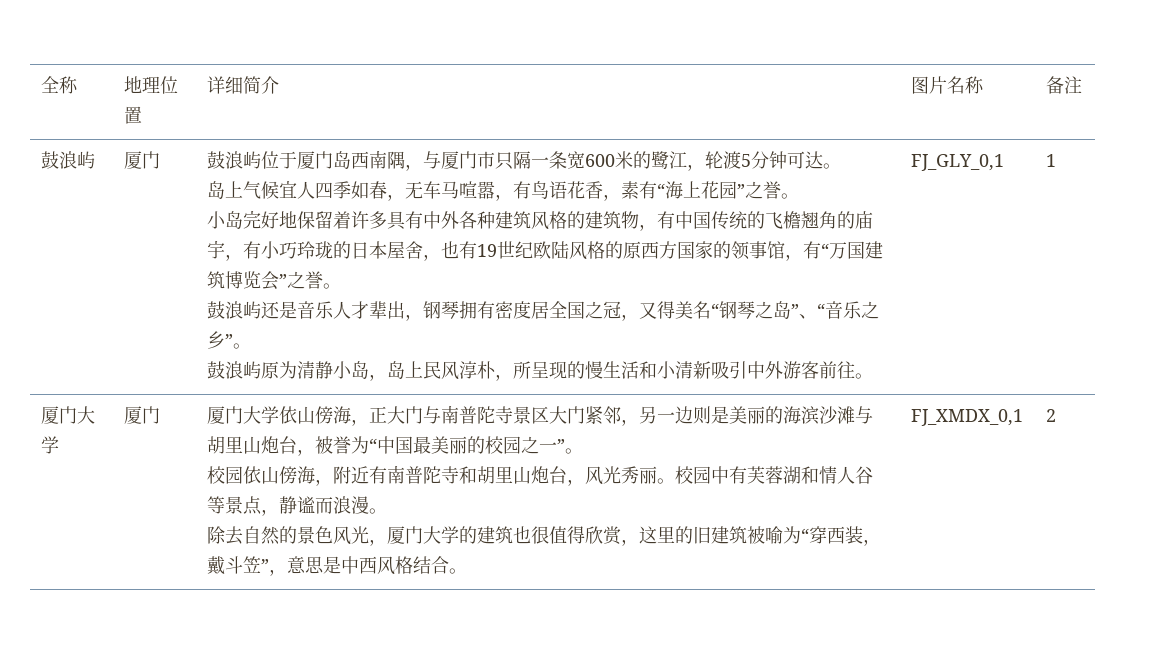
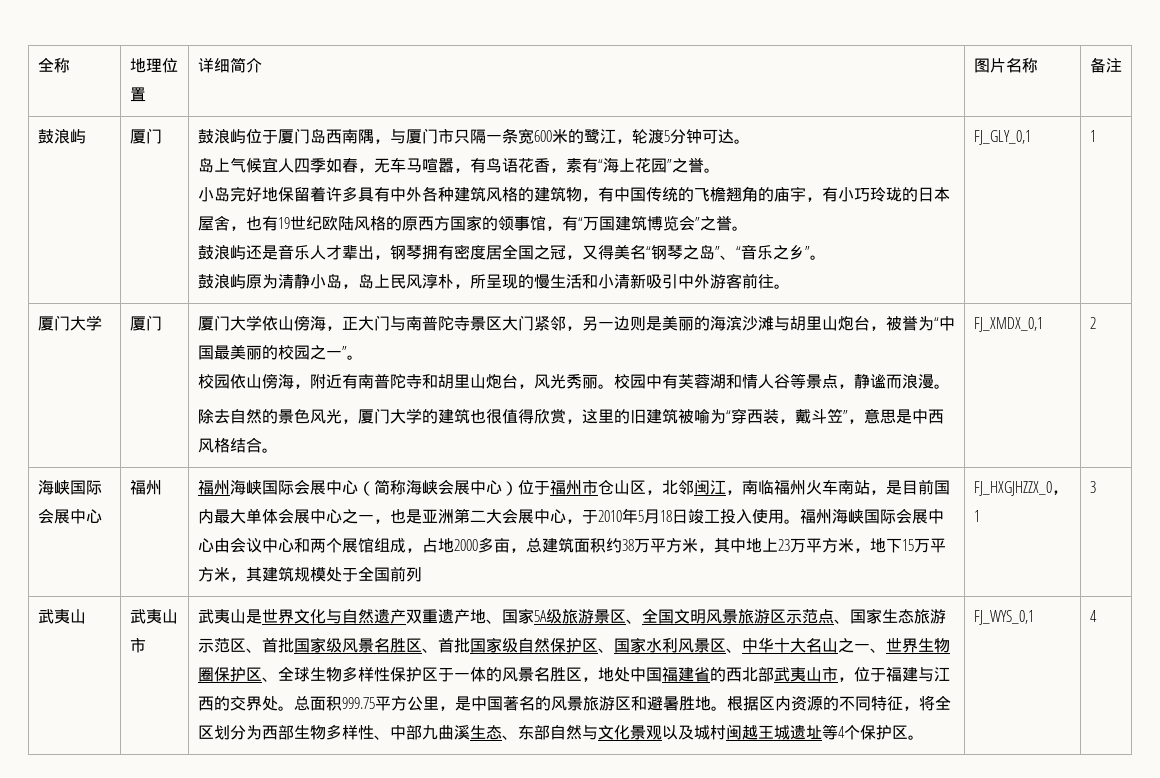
+ 海峡国际会展中心 | 福州 | 福州海峡国际会展中心（简称海峡会展中心）位于福州市仓山区，北邻闽江，南临福州火车南站，是目前国内最大单体会展中心之一，也是亚洲第二大会展中心，于2010年5月18日竣工投入使用。福州海峡国际会展中心由会议中心和两个展馆组成，占地2000多亩，总建筑面积约38万平方米，其中地上23万平方米，地下15万平方米，其建筑规模处于全国前列 | FJ_HXGJHZZX_0，1 | 3
+ 武夷山 | 武夷山市 | 武夷山是世界文化与自然遗产双重遗产地、国家5A级旅游景区、全国文明风景旅游区示范点、国家生态旅游示范区、首批国家级风景名胜区、首批国家级自然保护区、国家水利风景区、中华十大名山之一、世界生物圈保护区、全球生物多样性保护区于一体的风景名胜区，地处中国福建省的西北部武夷山市，位于福建与江西的交界处。总面积999.75平方公里，是中国著名的风景旅游区和避暑胜地。根据区内资源的不同特征，将全区划分为西部生物多样性、中部九曲溪生态、东部自然与文化景观以及城村闽越王城遗址等4个保护区。 | FJ_WYS_0,1 | 4

